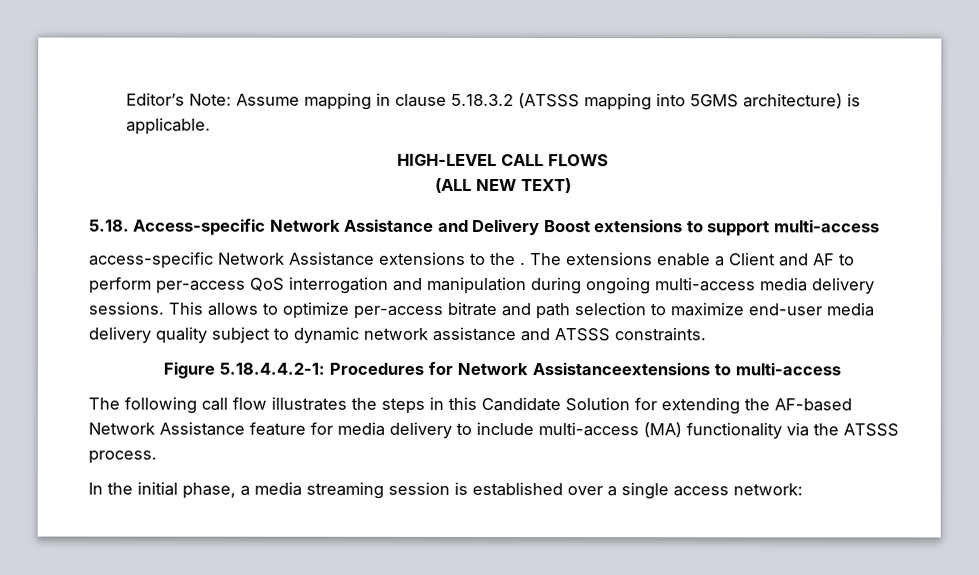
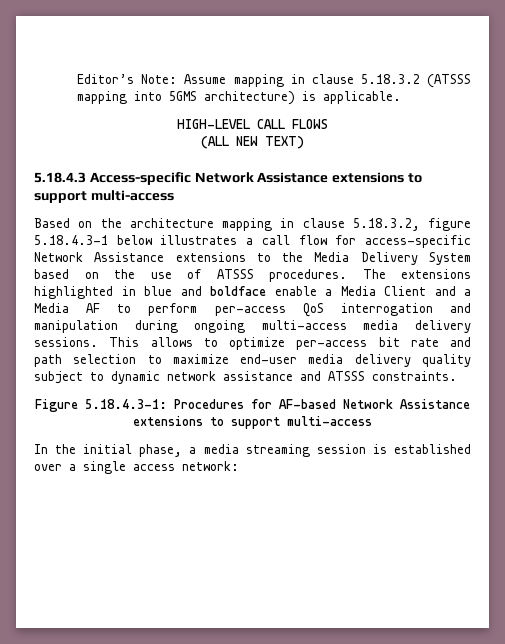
- 5.18. Access-specific Network Assistance and Delivery Boost extensions to support multi-access
- access-specific Network Assistance extensions to the . The extensions enable a Client and AF to perform per-access QoS interrogation and manipulation during ongoing multi-access media delivery sessions.
+ 5.18.4.3 Access-specific Network Assistance extensions to support multi-access
+ Based on the architecture mapping in clause 5.18.3.2, figure 5.18.4.3-1 below illustrates a call flow for access-specific Network Assistance extensions to the Media Delivery System based on the use of ATSSS procedures. The extensions highlighted in blue and boldface enable a Media Client and a Media AF to perform per-access QoS interrogation and manipulation during ongoing multi-access media delivery sessions.
- This allows to optimize per-access bitrate and path selection to maximize end-user media delivery quality subject to dynamic network assistance and ATSSS constraints.
+ This allows to optimize per-access bit rate and path selection to maximize end-user media delivery quality subject to dynamic network assistance and ATSSS constraints.
- Figure 5.18.4.4.2-1: Procedures for Network Assistanceextensions to multi-access
- The following call flow illustrates the steps in this Candidate Solution for extending the AF-based Network Assistance feature for media delivery to include multi-access (MA) functionality via the ATSSS process.
+ Figure 5.18.4.3-1: Procedures for AF-based Network Assistance extensions to support multi-access

